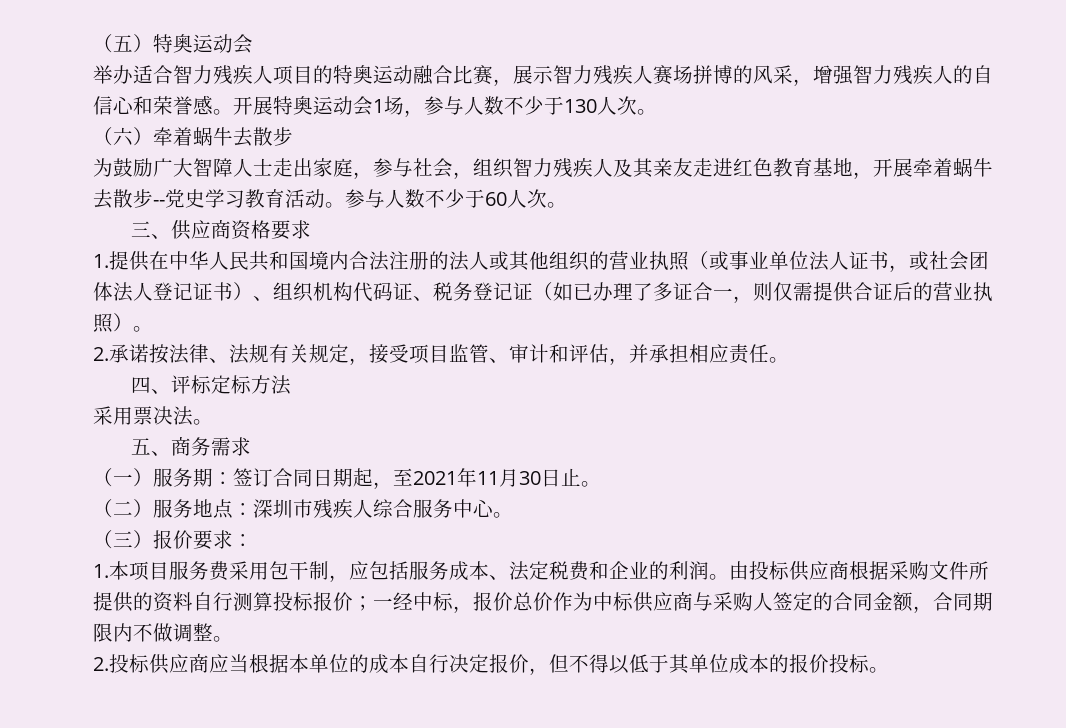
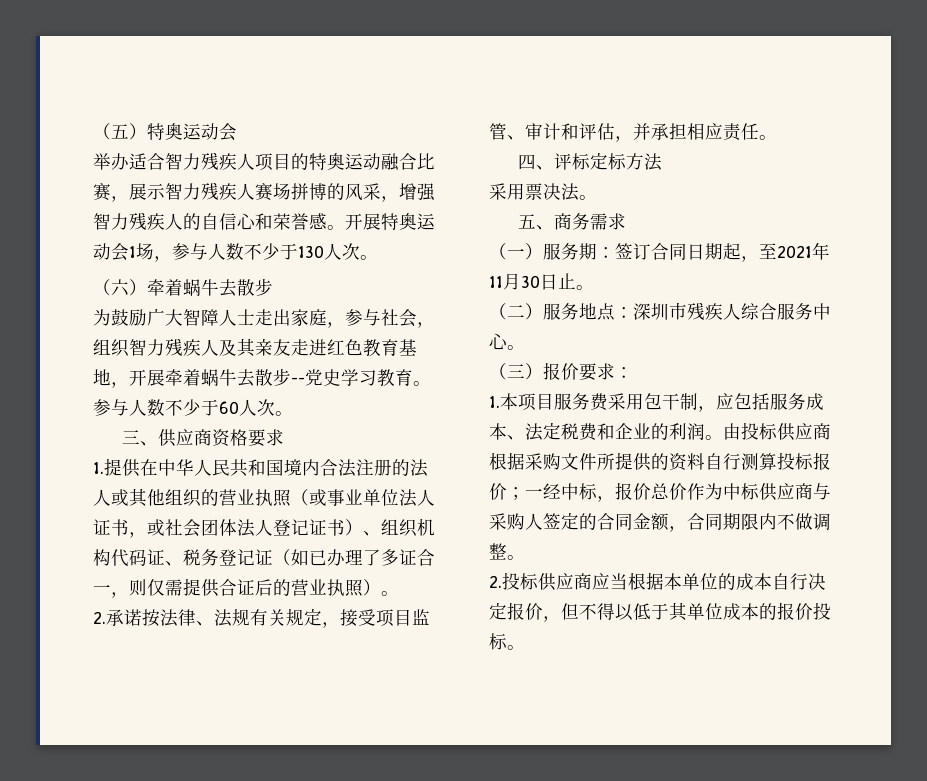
- 为鼓励广大智障人士走出家庭，参与社会，组织智力残疾人及其亲友走进红色教育基地，开展牵着蜗牛去散步--党史学习教育活动。
+ 为鼓励广大智障人士走出家庭，参与社会，组织智力残疾人及其亲友走进红色教育基地，开展牵着蜗牛去散步--党史学习教育。

